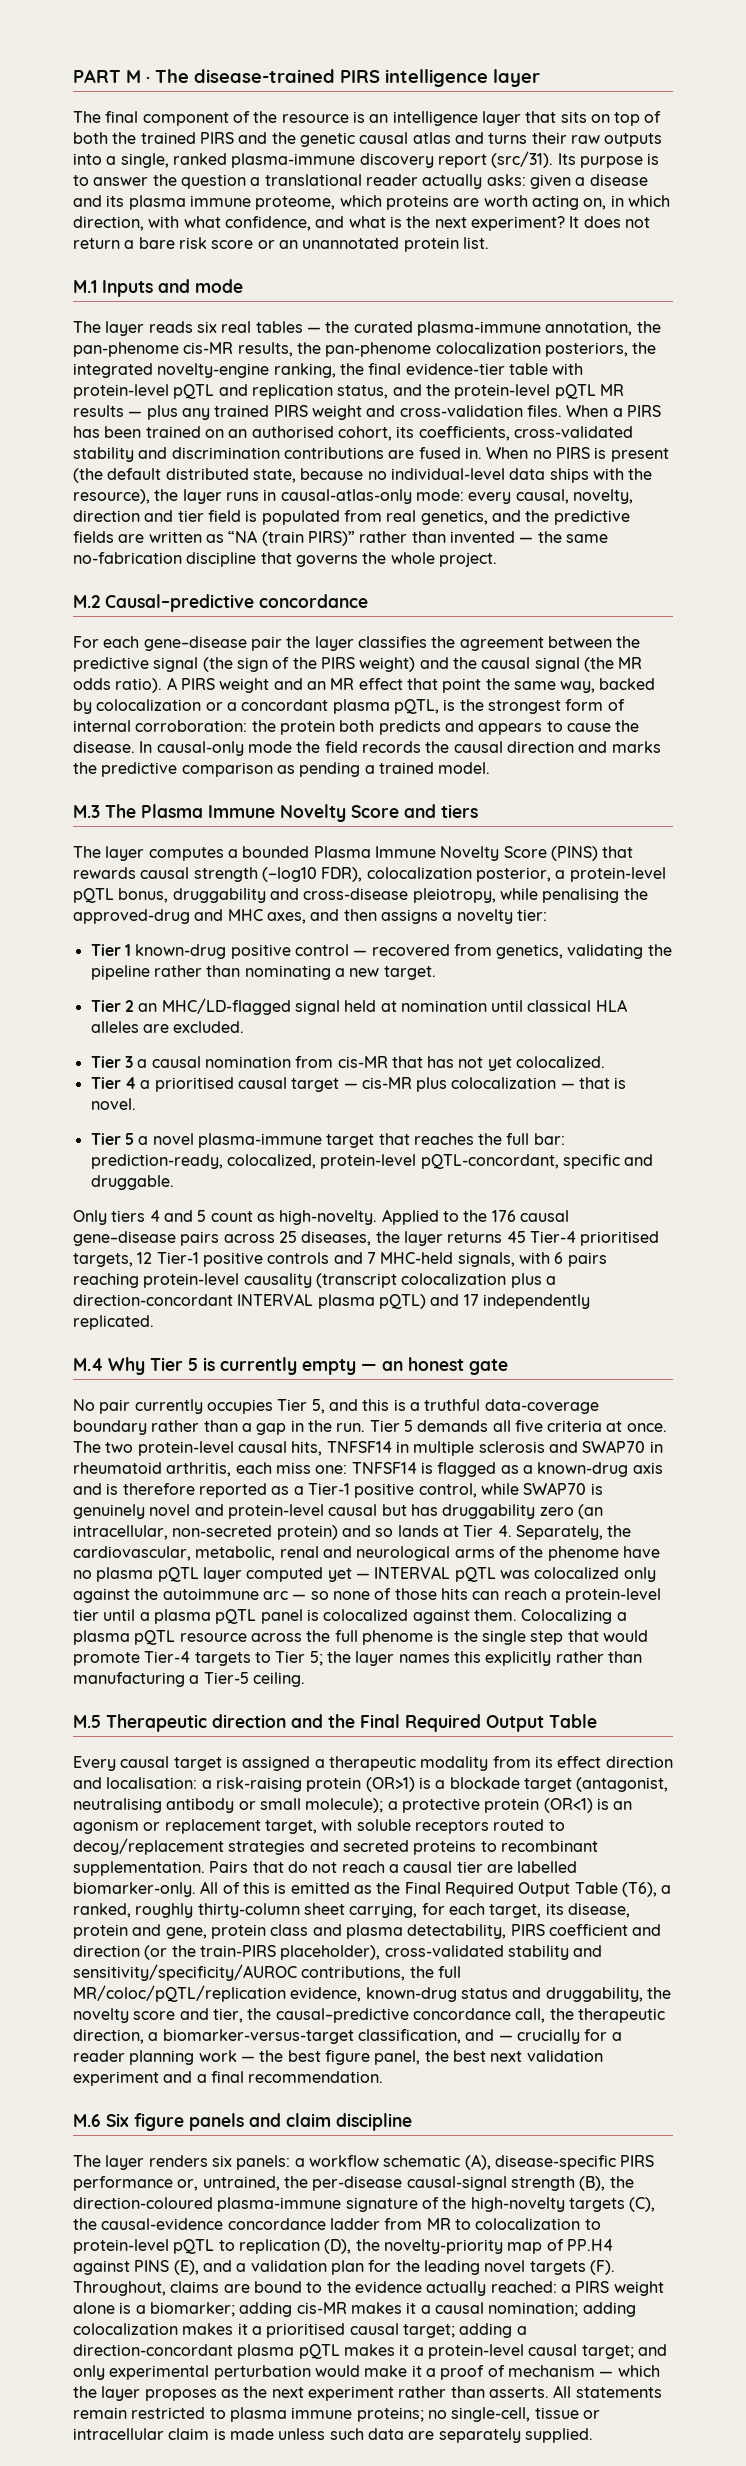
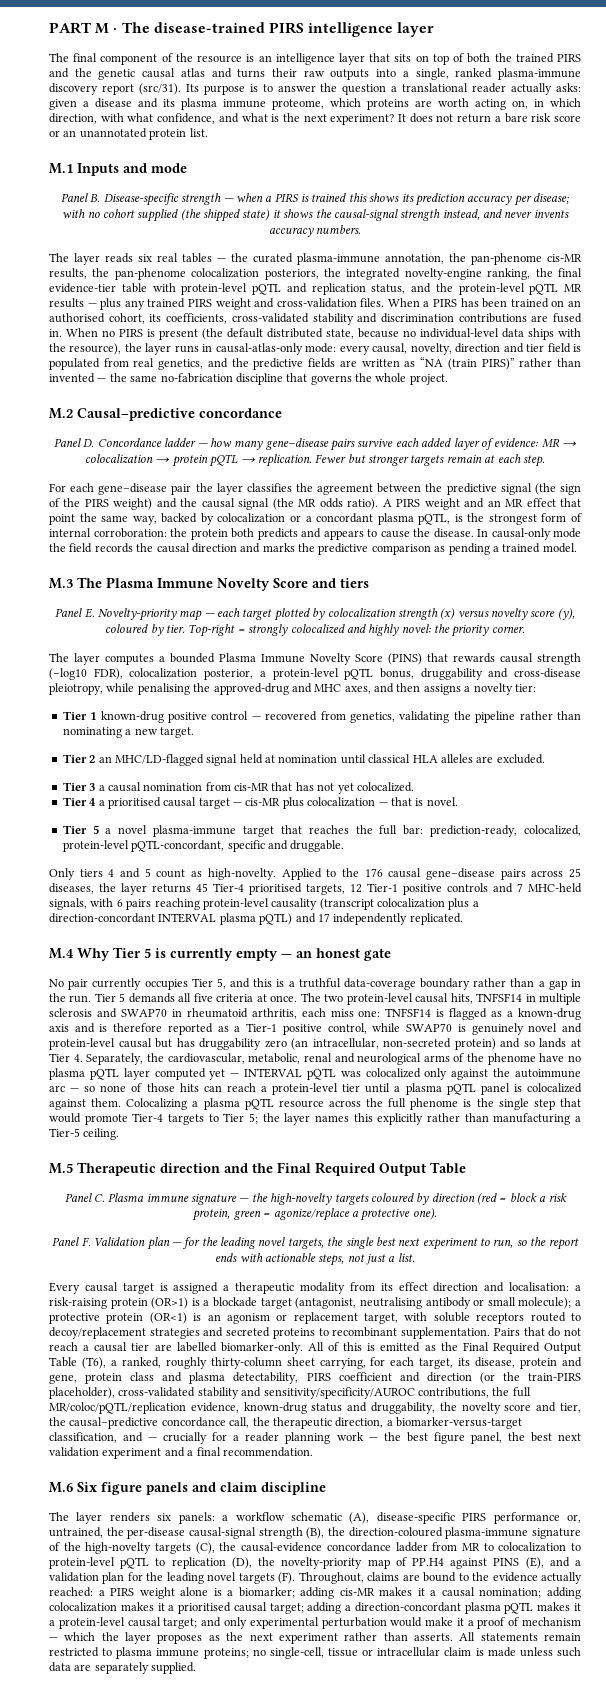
+ Panel B. Disease-specific strength — when a PIRS is trained this shows its prediction accuracy per disease; with no cohort supplied (the shipped state) it shows the causal-signal strength instead, and never invents accuracy numbers.
+ Panel D. Concordance ladder — how many gene–disease pairs survive each added layer of evidence: MR → colocalization → protein pQTL → replication. Fewer but stronger targets remain at each step.
+ Panel E. Novelty-priority map — each target plotted by colocalization strength (x) versus novelty score (y), coloured by tier. Top-right = strongly colocalized and highly novel: the priority corner.
+ Panel C. Plasma immune signature — the high-novelty targets coloured by direction (red = block a risk protein, green = agonize/replace a protective one).
+ Panel F. Validation plan — for the leading novel targets, the single best next experiment to run, so the report ends with actionable steps, not just a list.

